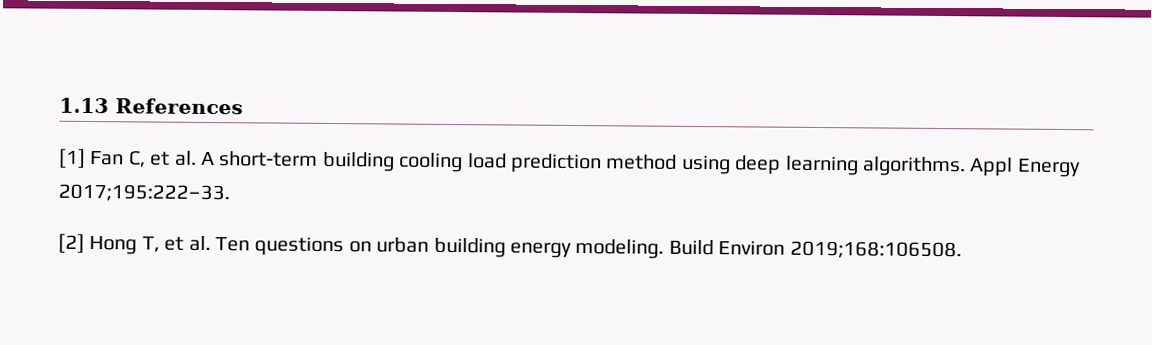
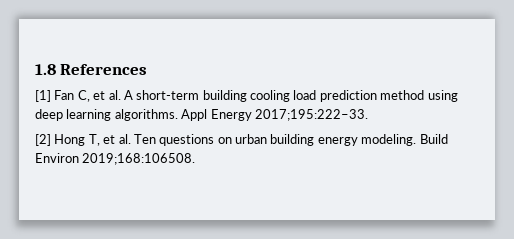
- 1.13 References
+ 1.8 References

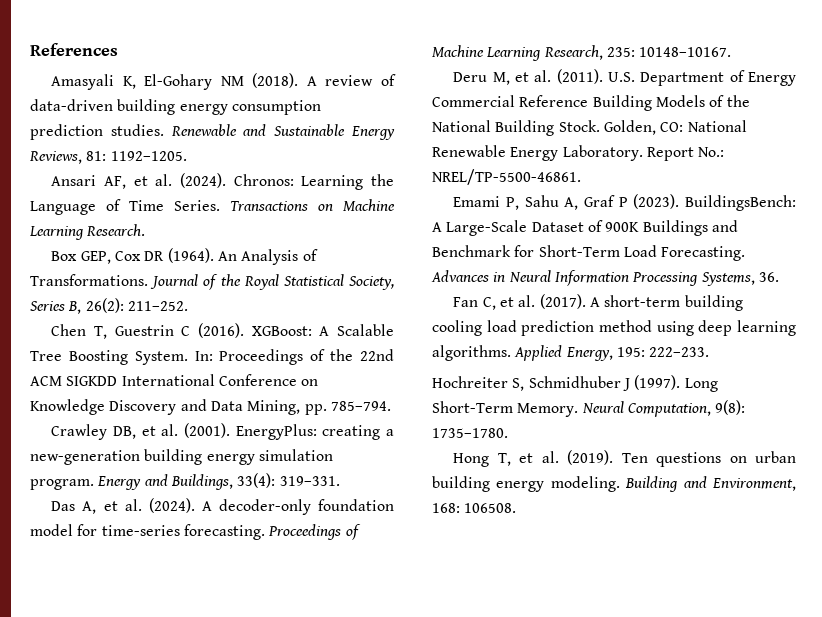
- 1.8 References
+ References
- [1] Fan C, et al. A short-term building cooling load prediction method using deep learning algorithms.
+ Amasyali K, El-Gohary NM (2018). A review of data-driven building energy consumption prediction studies. Renewable and Sustainable Energy Reviews, 81: 1192–1205.
+ Ansari AF, et al. (2024). Chronos: Learning the Language of Time Series. Transactions on Machine Learning Research.
+ Box GEP, Cox DR (1964). An Analysis of Transformations. Journal of the Royal Statistical Society, Series B, 26(2): 211–252.
+ Chen T, Guestrin C (2016). XGBoost: A Scalable Tree Boosting System. In: Proceedings of the 22nd ACM SIGKDD International Conference on Knowledge Discovery and Data Mining, pp. 785–794.
+ Crawley DB, et al. (2001). EnergyPlus: creating a new-generation building energy simulation program. Energy and Buildings, 33(4): 319–331.
+ Das A, et al. (2024). A decoder-only foundation model for time-series forecasting. Proceedings of Machine Learning Research, 235: 10148–10167.
+ Deru M, et al. (2011). U.S. Department of Energy Commercial Reference Building Models of the National Building Stock. Golden, CO: National Renewable Energy Laboratory. Report No.: NREL/TP-5500-46861.
+ Emami P, Sahu A, Graf P (2023). BuildingsBench: A Large-Scale Dataset of 900K Buildings and Benchmark for Short-Term Load Forecasting. Advances in Neural Information Processing Systems, 36.
+ Fan C, et al. (2017). A short-term building cooling load prediction method using deep learning algorithms.
- Appl Energy 2017;195:222–33.
- [2] Hong T, et al. Ten questions on urban building energy modeling.
+ Applied Energy, 195: 222–233.
+ Hochreiter S, Schmidhuber J (1997). Long Short-Term Memory. Neural Computation, 9(8): 1735–1780.
+ Hong T, et al. (2019). Ten questions on urban building energy modeling.
- Build Environ 2019;168:106508.
+ Building and Environment, 168: 106508.

